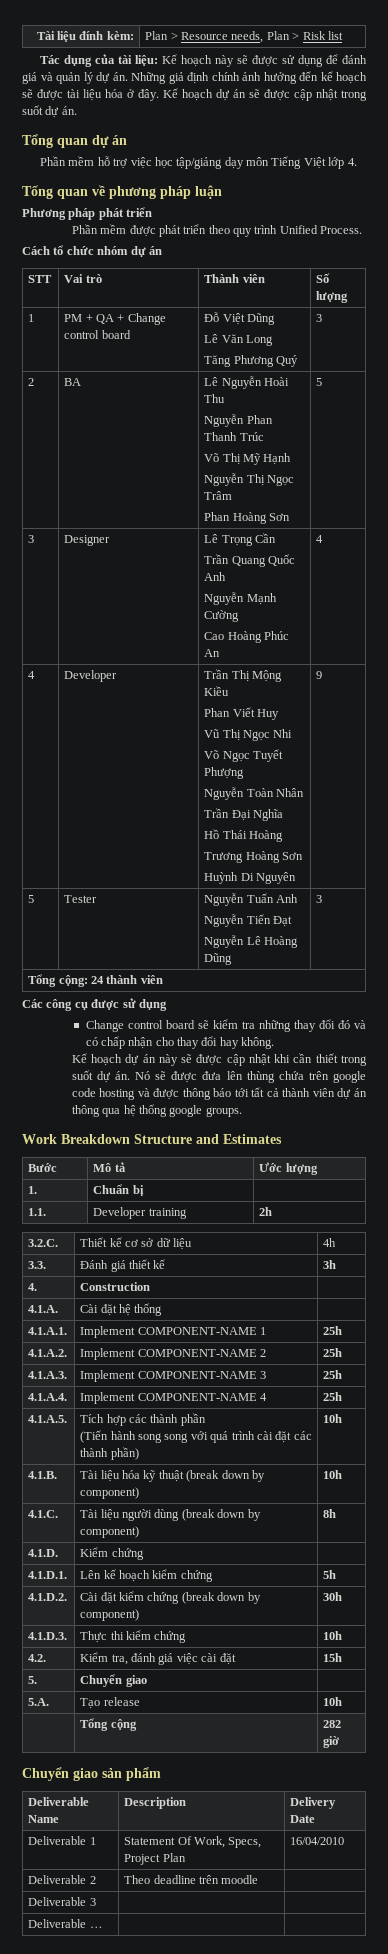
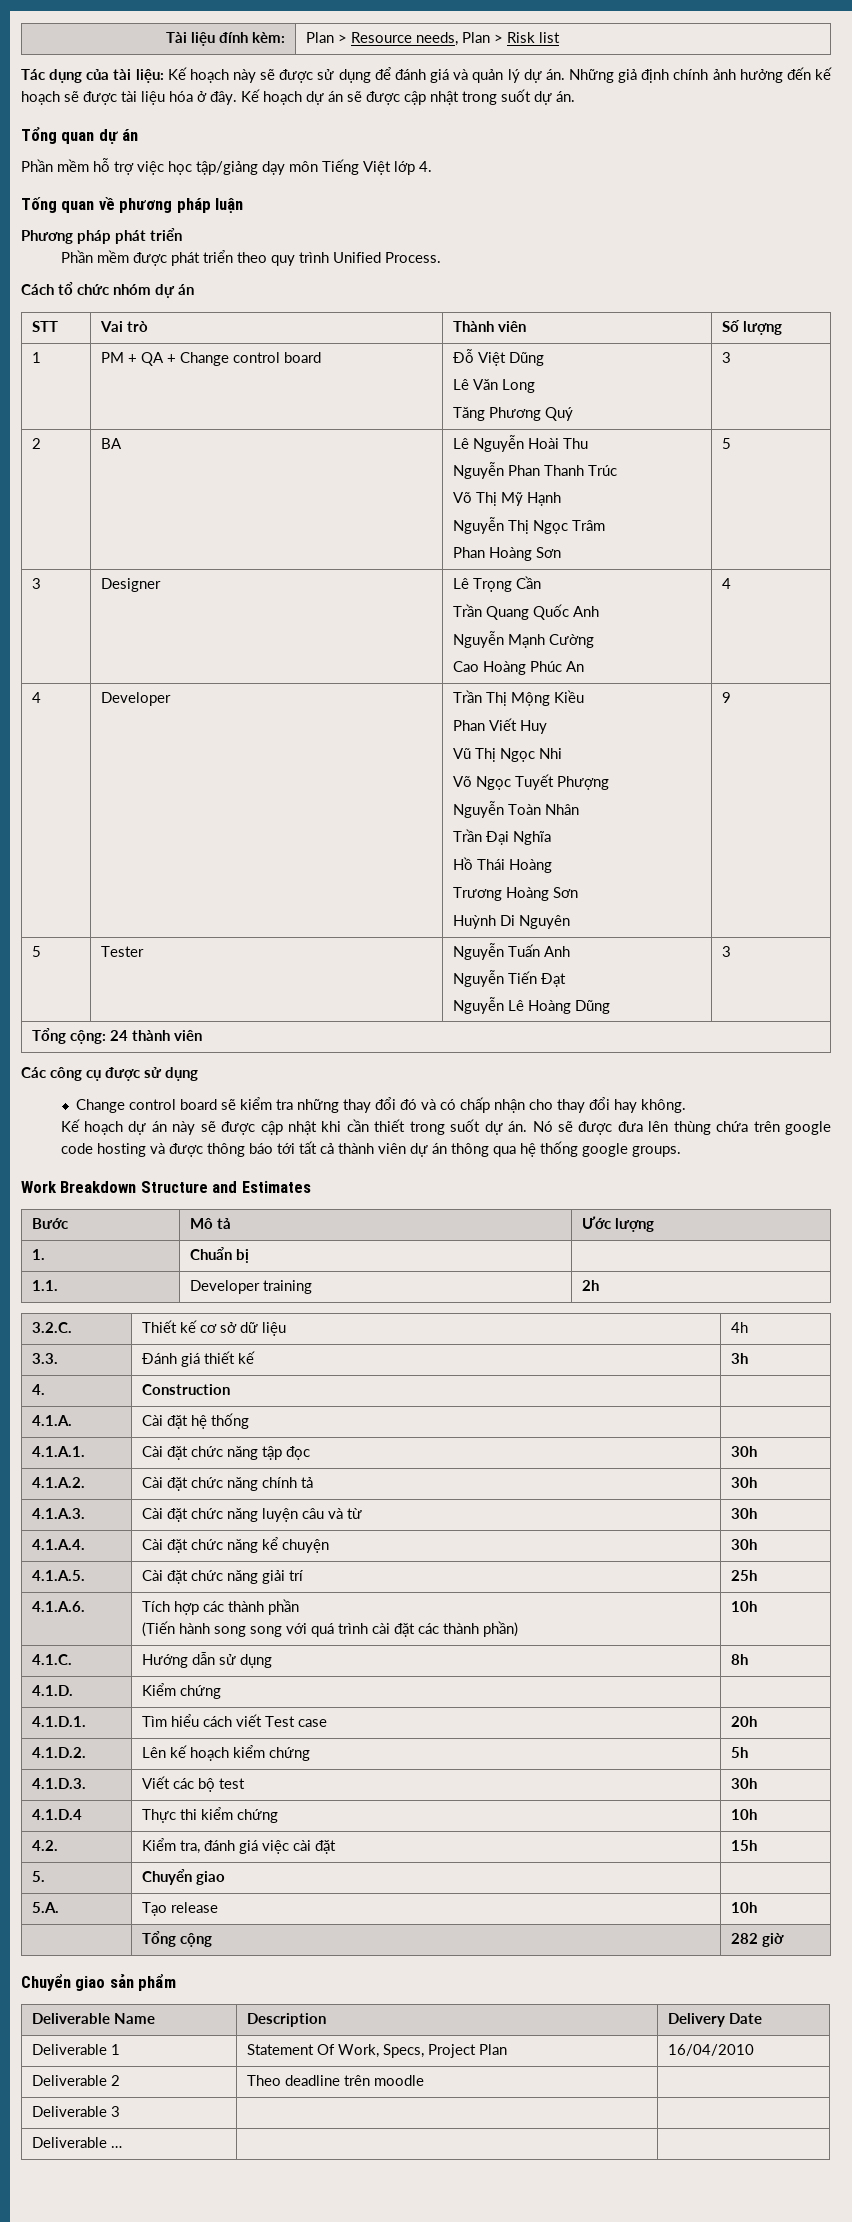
- 4.1.A.1. | Implement COMPONENT-NAME 1 | 25h
- 4.1.A.2. | Implement COMPONENT-NAME 2 | 25h
- 4.1.A.3. | Implement COMPONENT-NAME 3 | 25h
- 4.1.A.4. | Implement COMPONENT-NAME 4 | 25h
- 4.1.A.5. | Tích hợp các thành phần
+ 4.1.A.1. | Cài đặt chức năng tập đọc | 30h
+ 4.1.A.2. | Cài đặt chức năng chính tả | 30h
+ 4.1.A.3. | Cài đặt chức năng luyện câu và từ | 30h
+ 4.1.A.4. | Cài đặt chức năng kể chuyện | 30h
+ 4.1.A.5. | Cài đặt chức năng giải trí | 25h
+ 4.1.A.6. | Tích hợp các thành phần
- 4.1.B. | Tài liệu hóa kỹ thuật (break down by component) | 10h
- 4.1.C. | Tài liệu người dùng (break down by component) | 8h
+ 4.1.C. | Hướng dẫn sử dụng | 8h
- 4.1.D.1. | Lên kế hoạch kiểm chứng | 5h
+ 4.1.D.1. | Tìm hiểu cách viết Test case | 20h
+ 4.1.D.2. | Lên kế hoạch kiểm chứng | 5h
- 4.1.D.2. | Cài đặt kiểm chứng (break down by component) | 30h
- 4.1.D.3. | Thực thi kiểm chứng | 10h
+ 4.1.D.3. | Viết các bộ test | 30h
+ 4.1.D.4 | Thực thi kiểm chứng | 10h

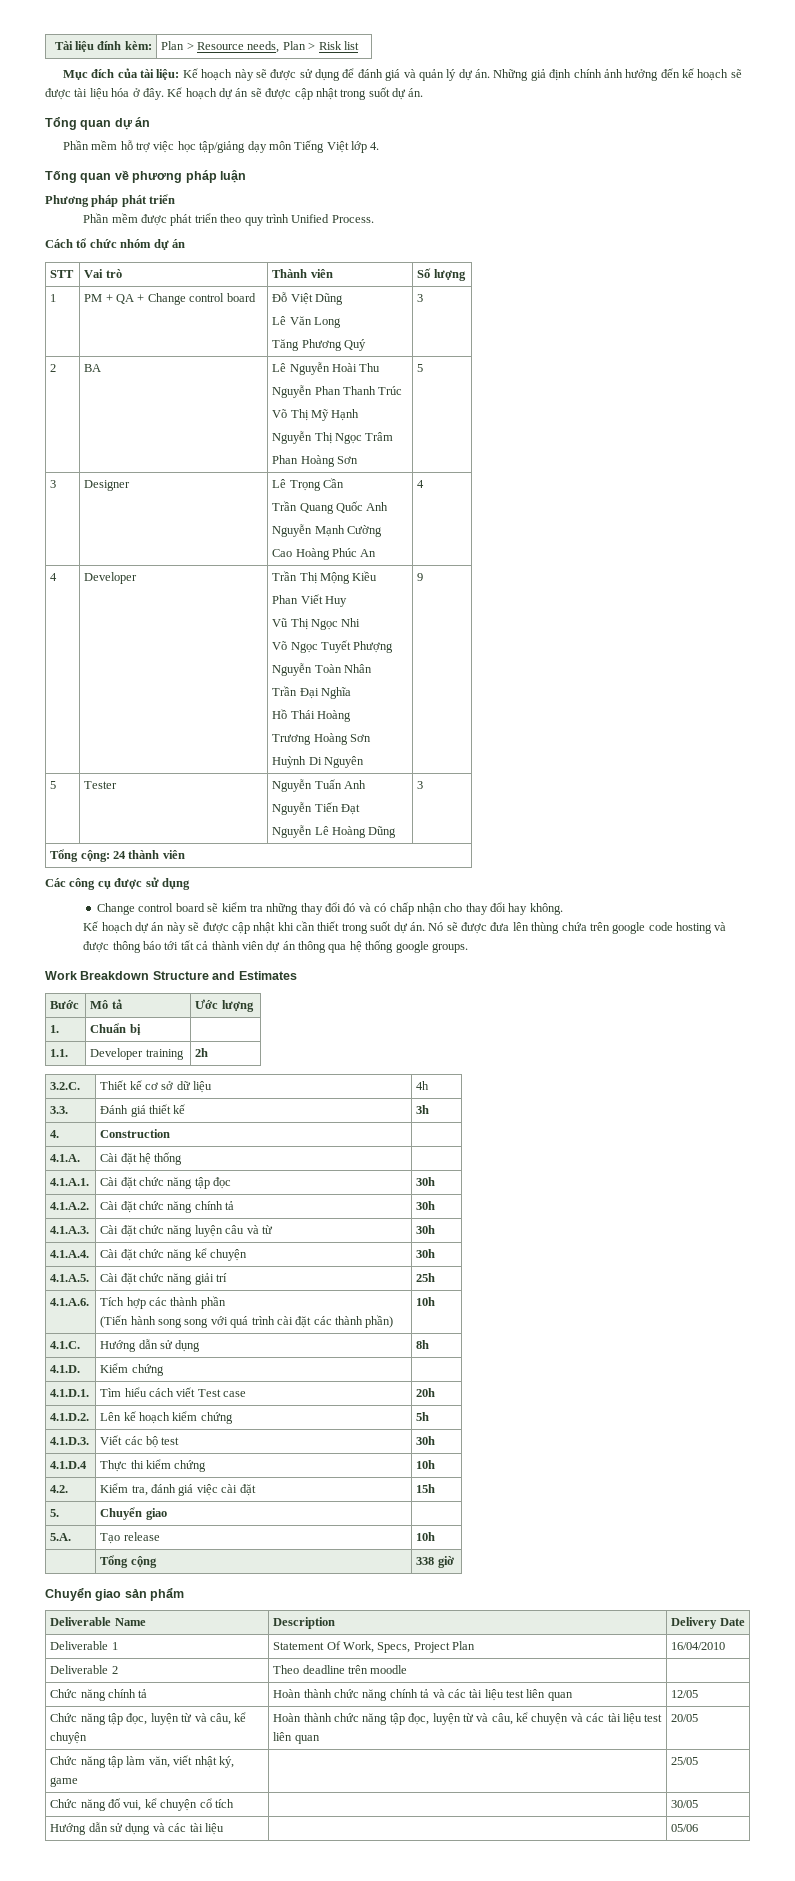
- Tác dụng của tài liệu: Kế hoạch này sẽ được sử dụng để đánh giá và quản lý dự án.
+ Mục đích của tài liệu: Kế hoạch này sẽ được sử dụng để đánh giá và quản lý dự án.
- | Tổng cộng | 282 giờ
+ | Tổng cộng | 338 giờ
- Deliverable 3 | |
- Deliverable … | |
+ Chức năng chính tả | Hoàn thành chức năng chính tả và các tài liệu test liên quan | 12/05
+ Chức năng tập đọc, luyện từ và câu, kể chuyện | Hoàn thành chức năng tập đọc, luyện từ và câu, kể chuyện và các tài liệu test liên quan | 20/05
+ Chức năng tập làm văn, viết nhật ký, game | | 25/05
+ Chức năng đố vui, kể chuyện cổ tích | | 30/05
+ Hướng dẫn sử dụng và các tài liệu | | 05/06

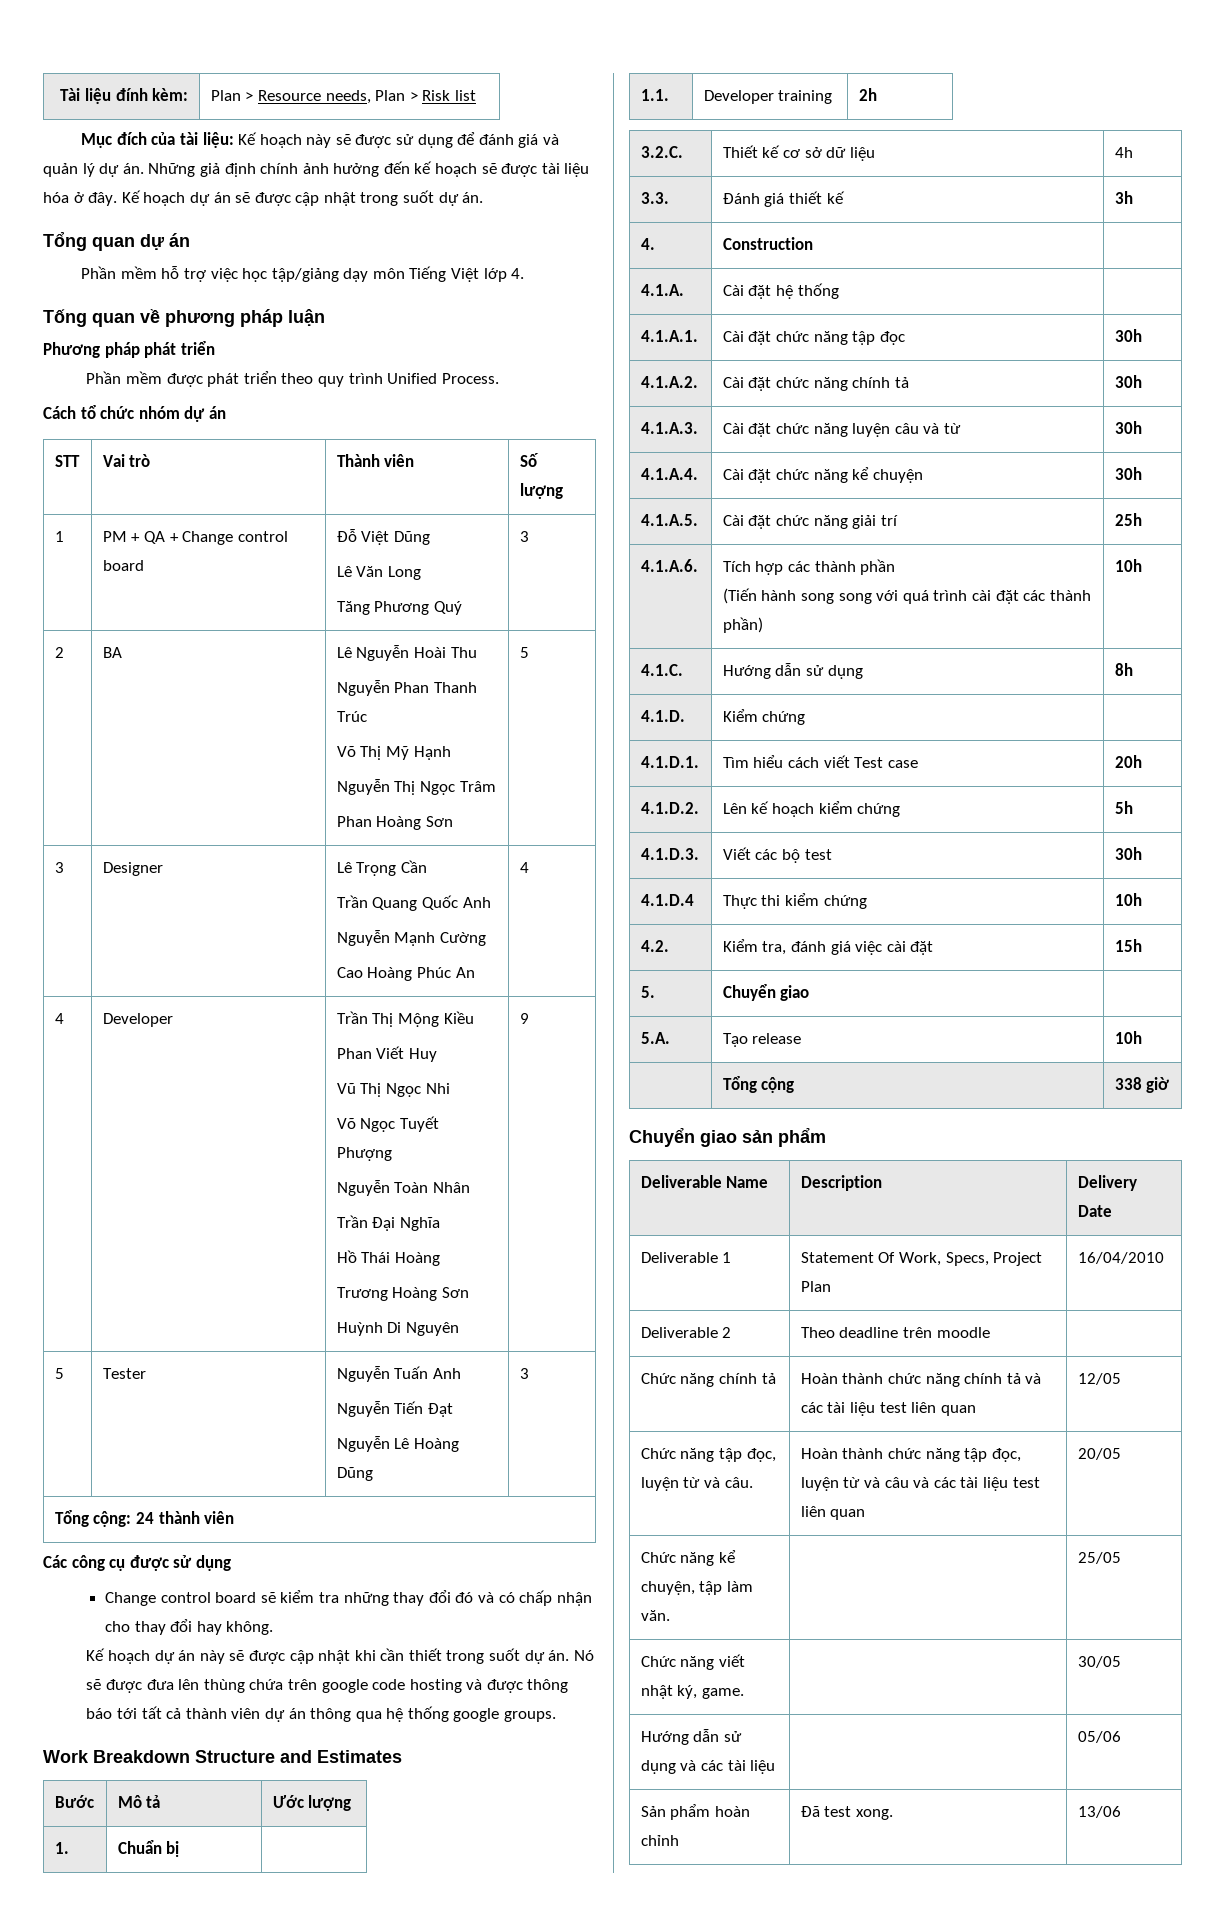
- Chức năng tập đọc, luyện từ và câu, kể chuyện | Hoàn thành chức năng tập đọc, luyện từ và câu, kể chuyện và các tài liệu test liên quan | 20/05
+ Chức năng tập đọc, luyện từ và câu. | Hoàn thành chức năng tập đọc, luyện từ và câu và các tài liệu test liên quan | 20/05
- Chức năng tập làm văn, viết nhật ký, game | | 25/05
- Chức năng đố vui, kể chuyện cổ tích | | 30/05
+ Chức năng kể chuyện, tập làm văn. | | 25/05
+ Chức năng viết nhật ký, game. | | 30/05
+ Sản phẩm hoàn chỉnh | Đã test xong. | 13/06

